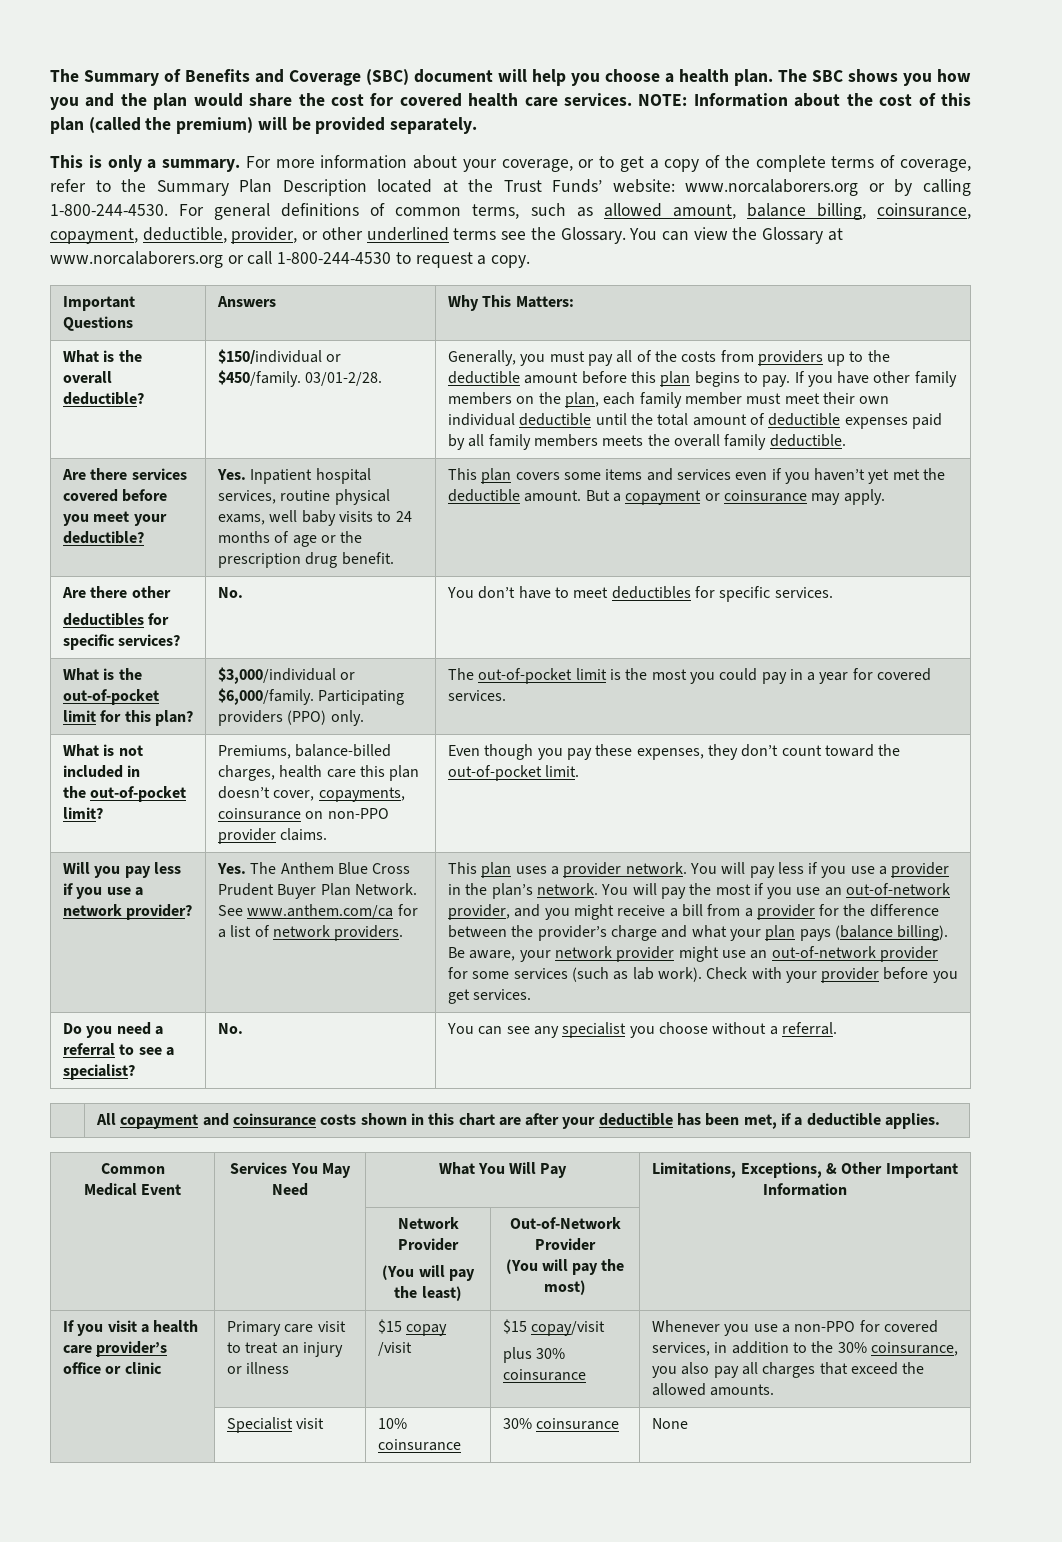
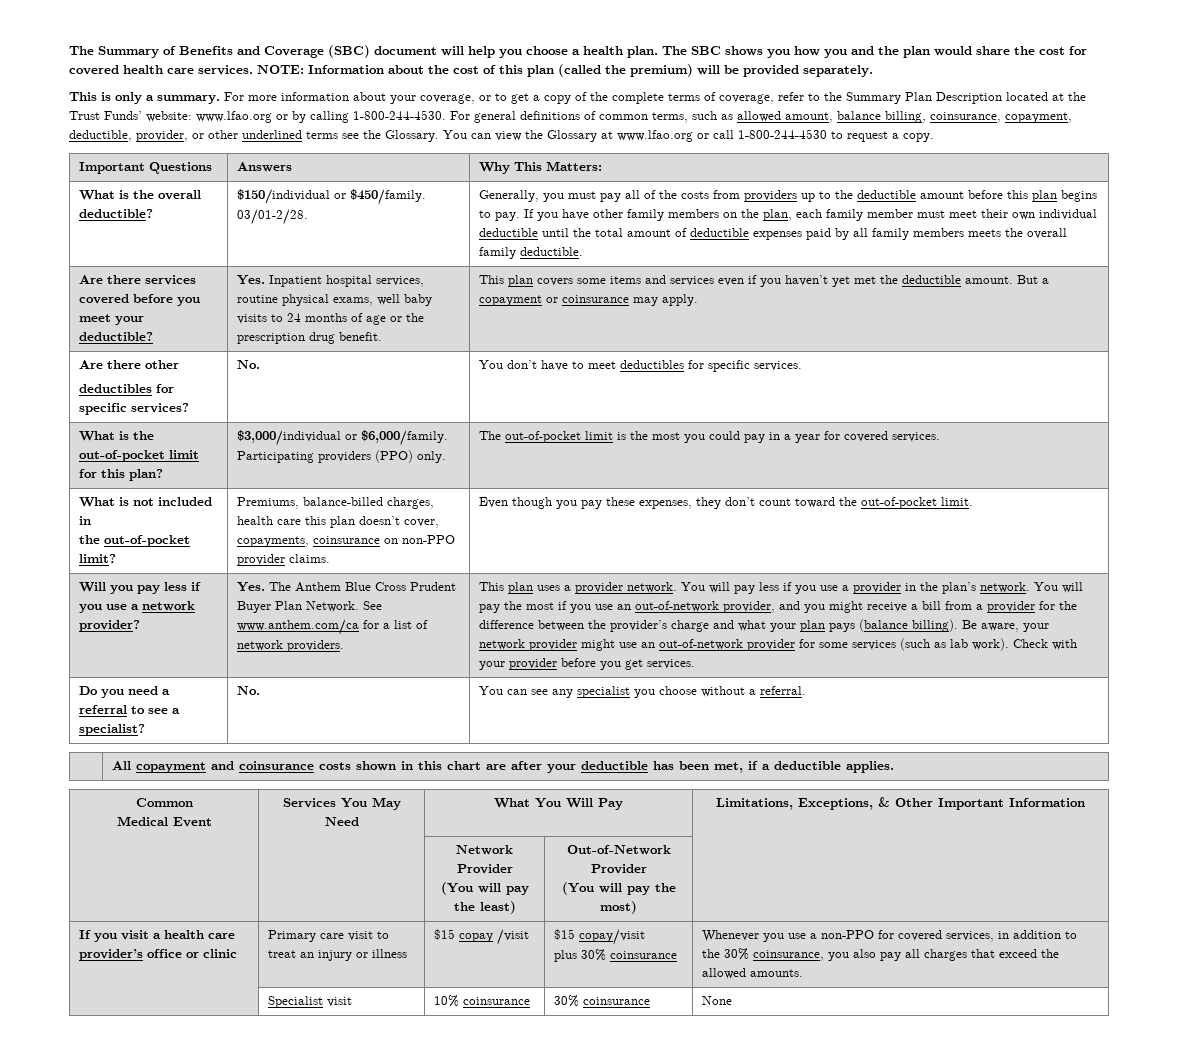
- For more information about your coverage, or to get a copy of the complete terms of coverage, refer to the Summary Plan Description located at the Trust Funds’ website: www.norcalaborers.org or by calling 1-800-244-4530.
+ For more information about your coverage, or to get a copy of the complete terms of coverage, refer to the Summary Plan Description located at the Trust Funds’ website: www.lfao.org or by calling 1-800-244-4530.
- You can view the Glossary at www.norcalaborers.org or call 1-800-244-4530 to request a copy.
+ You can view the Glossary at www.lfao.org or call 1-800-244-4530 to request a copy.

